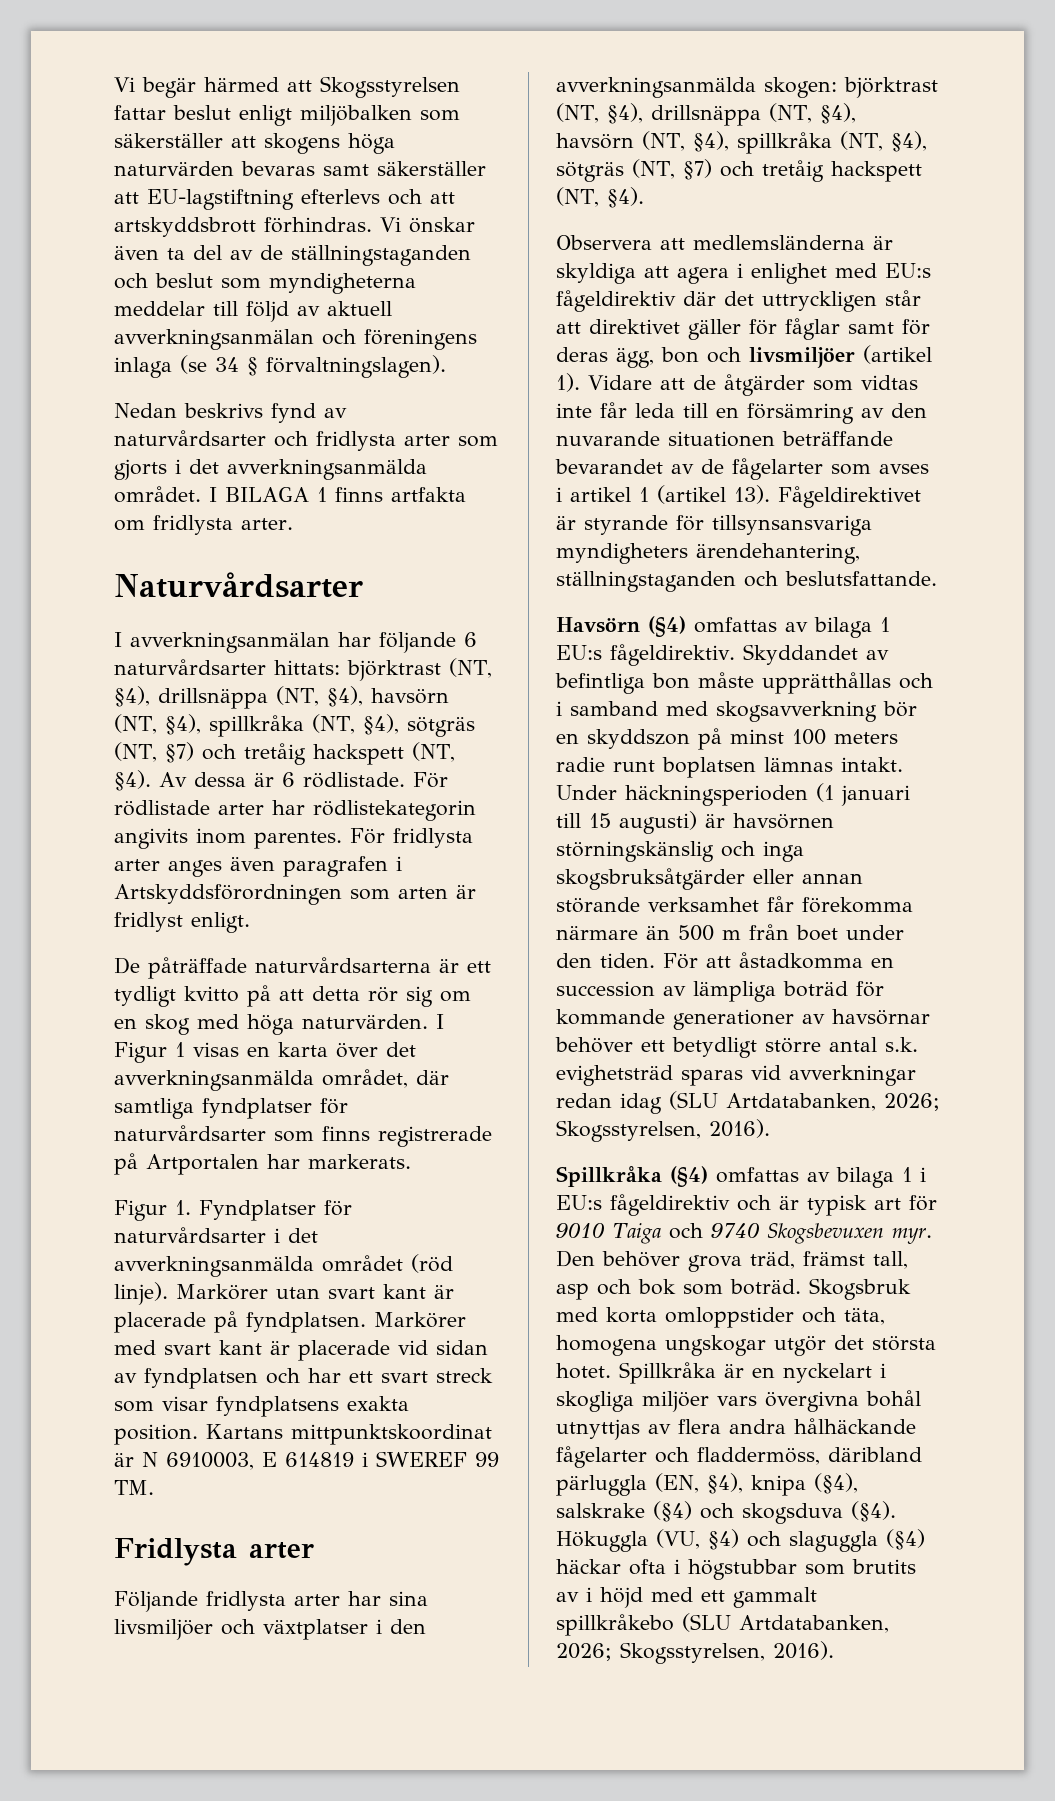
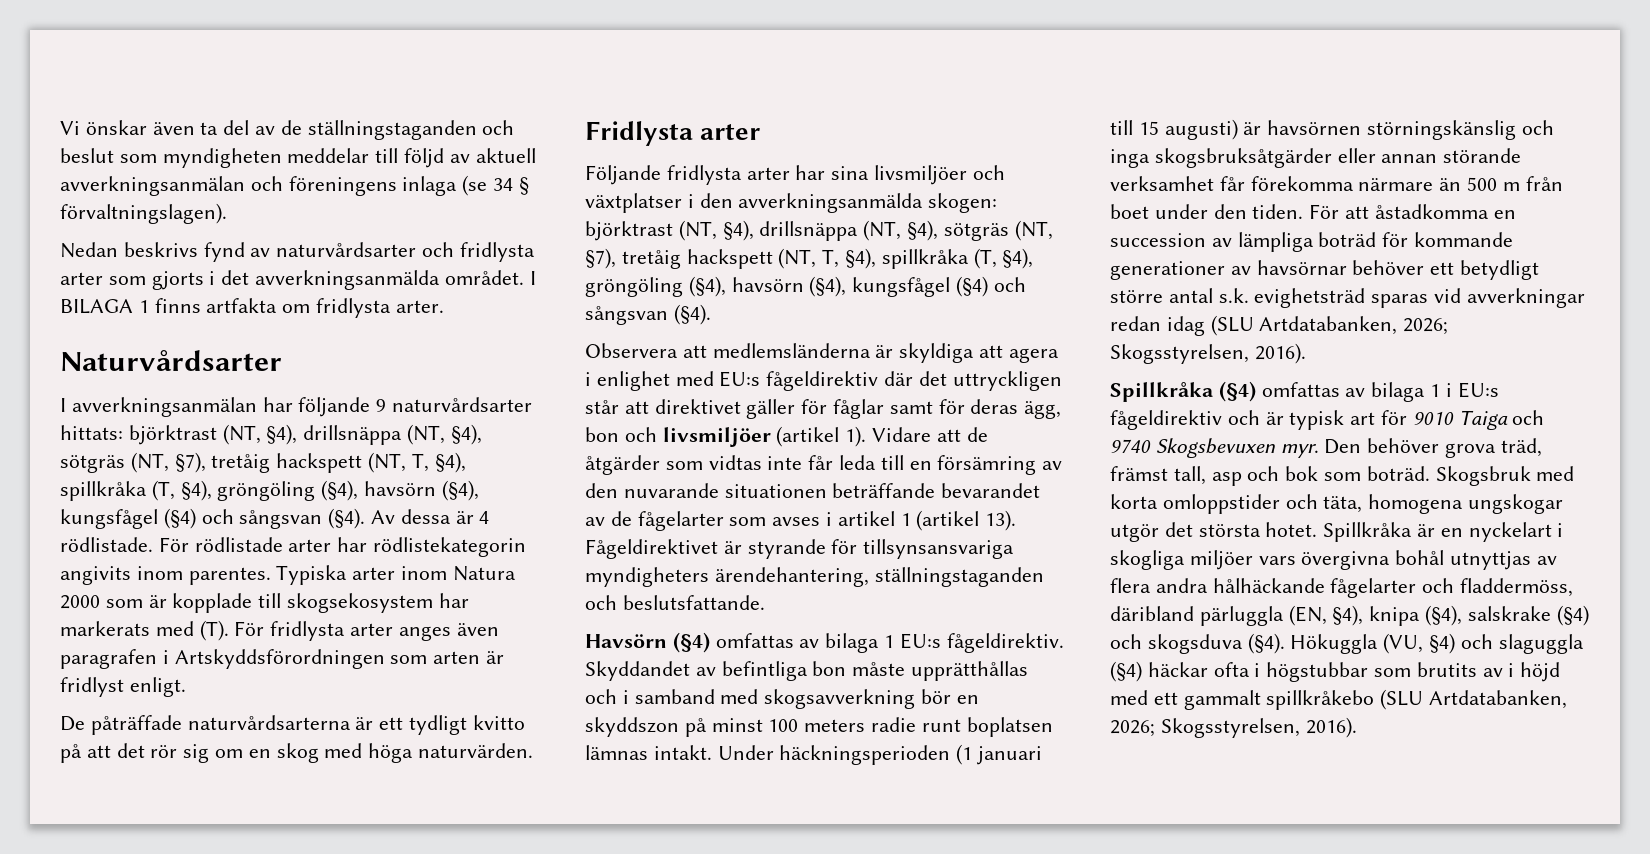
- Vi begär härmed att Skogsstyrelsen fattar beslut enligt miljöbalken som säkerställer att skogens höga naturvärden bevaras samt säkerställer att EU-lagstiftning efterlevs och att artskyddsbrott förhindras. Vi önskar även ta del av de ställningstaganden och beslut som myndigheterna meddelar till följd av aktuell avverkningsanmälan och föreningens inlaga (se 34 § förvaltningslagen).
+ Vi önskar även ta del av de ställningstaganden och beslut som myndigheten meddelar till följd av aktuell avverkningsanmälan och föreningens inlaga (se 34 § förvaltningslagen).
- I avverkningsanmälan har följande 6 naturvårdsarter hittats: björktrast (NT, §4), drillsnäppa (NT, §4), havsörn (NT, §4), spillkråka (NT, §4), sötgräs (NT, §7) och tretåig hackspett (NT, §4).
+ I avverkningsanmälan har följande 9 naturvårdsarter hittats: björktrast (NT, §4), drillsnäppa (NT, §4), sötgräs (NT, §7), tretåig hackspett (NT, T, §4), spillkråka (T, §4), gröngöling (§4), havsörn (§4), kungsfågel (§4) och sångsvan (§4).
- Av dessa är 6 rödlistade.
+ Av dessa är 4 rödlistade.
- För fridlysta arter anges även paragrafen i Artskyddsförordningen som arten är fridlyst enligt.
+ Typiska arter inom Natura 2000 som är kopplade till skogsekosystem har markerats med (T). För fridlysta arter anges även paragrafen i Artskyddsförordningen som arten är fridlyst enligt.
- De påträffade naturvårdsarterna är ett tydligt kvitto på att detta rör sig om en skog med höga naturvärden. I Figur 1 visas en karta över det avverkningsanmälda området, där samtliga fyndplatser för naturvårdsarter som finns registrerade på Artportalen har markerats.
- Figur 1. Fyndplatser för naturvårdsarter i det avverkningsanmälda området (röd linje). Markörer utan svart kant är placerade på fyndplatsen. Markörer med svart kant är placerade vid sidan av fyndplatsen och har ett svart streck som visar fyndplatsens exakta position. Kartans mittpunktskoordinat är N 6910003, E 614819 i SWEREF 99 TM.
+ De påträffade naturvårdsarterna är ett tydligt kvitto på att det rör sig om en skog med höga naturvärden.
- Följande fridlysta arter har sina livsmiljöer och växtplatser i den avverkningsanmälda skogen: björktrast (NT, §4), drillsnäppa (NT, §4), havsörn (NT, §4), spillkråka (NT, §4), sötgräs (NT, §7) och tretåig hackspett (NT, §4).
+ Följande fridlysta arter har sina livsmiljöer och växtplatser i den avverkningsanmälda skogen: björktrast (NT, §4), drillsnäppa (NT, §4), sötgräs (NT, §7), tretåig hackspett (NT, T, §4), spillkråka (T, §4), gröngöling (§4), havsörn (§4), kungsfågel (§4) och sångsvan (§4).

